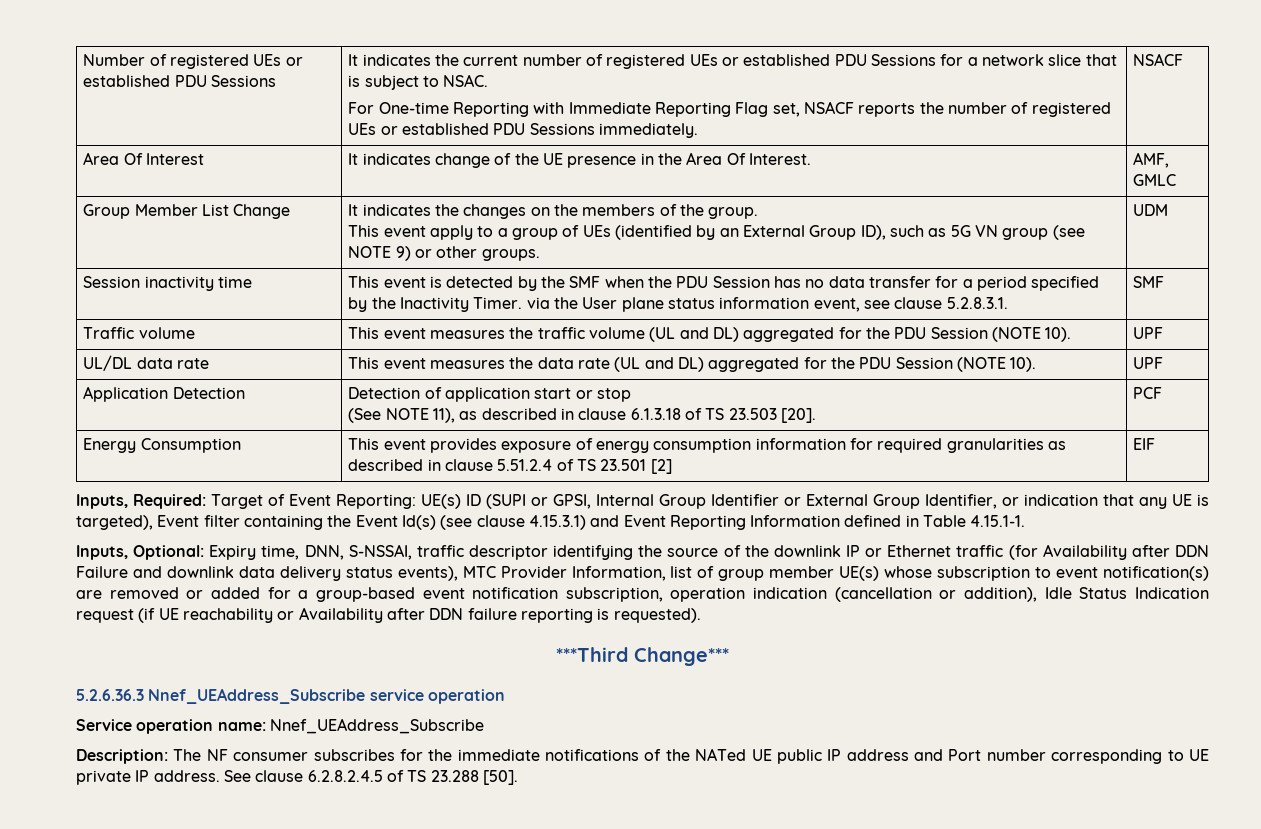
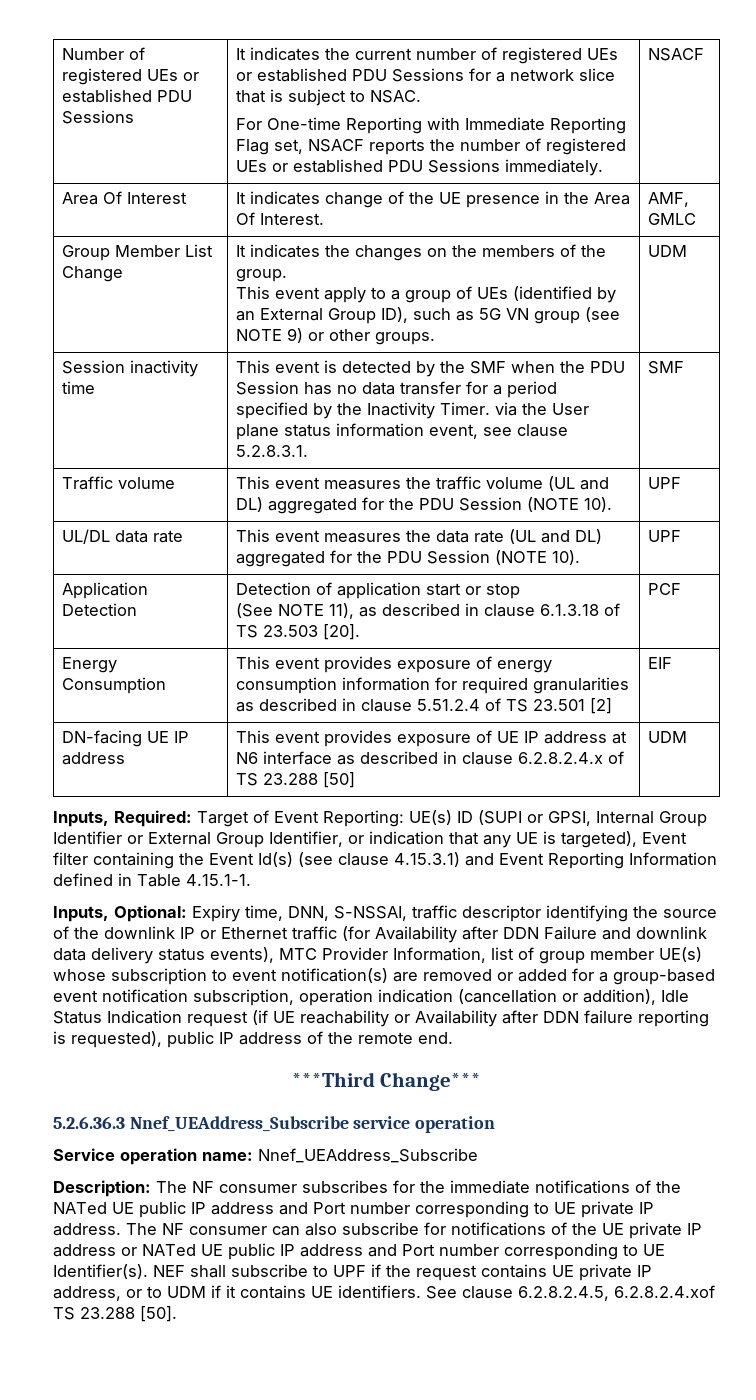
+ DN-facing UE IP address | This event provides exposure of UE IP address at N6 interface as described in clause 6.2.8.2.4.x of TS 23.288 [50] | UDM
- Expiry time, DNN, S-NSSAI, traffic descriptor identifying the source of the downlink IP or Ethernet traffic (for Availability after DDN Failure and downlink data delivery status events), MTC Provider Information, list of group member UE(s) whose subscription to event notification(s) are removed or added for a group-based event notification subscription, operation indication (cancellation or addition), Idle Status Indication request (if UE reachability or Availability after DDN failure reporting is requested).
+ Expiry time, DNN, S-NSSAI, traffic descriptor identifying the source of the downlink IP or Ethernet traffic (for Availability after DDN Failure and downlink data delivery status events), MTC Provider Information, list of group member UE(s) whose subscription to event notification(s) are removed or added for a group-based event notification subscription, operation indication (cancellation or addition), Idle Status Indication request (if UE reachability or Availability after DDN failure reporting is requested), public IP address of the remote end.
- See clause 6.2.8.2.4.5 of TS 23.288 [50].
+ The NF consumer can also subscribe for notifications of the UE private IP address or NATed UE public IP address and Port number corresponding to UE Identifier(s). NEF shall subscribe to UPF if the request contains UE private IP address, or to UDM if it contains UE identifiers. See clause 6.2.8.2.4.5, 6.2.8.2.4.xof TS 23.288 [50].

